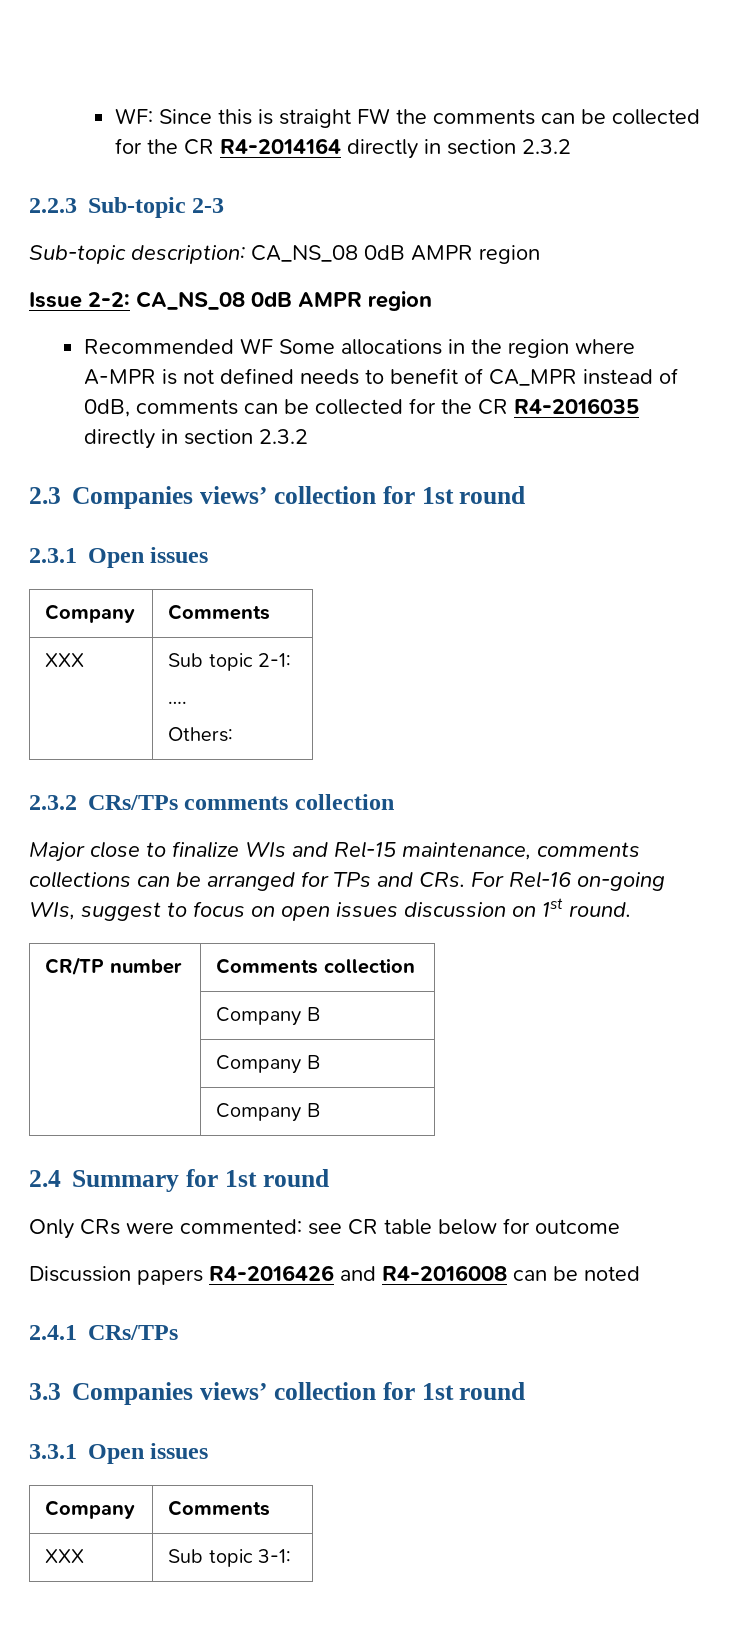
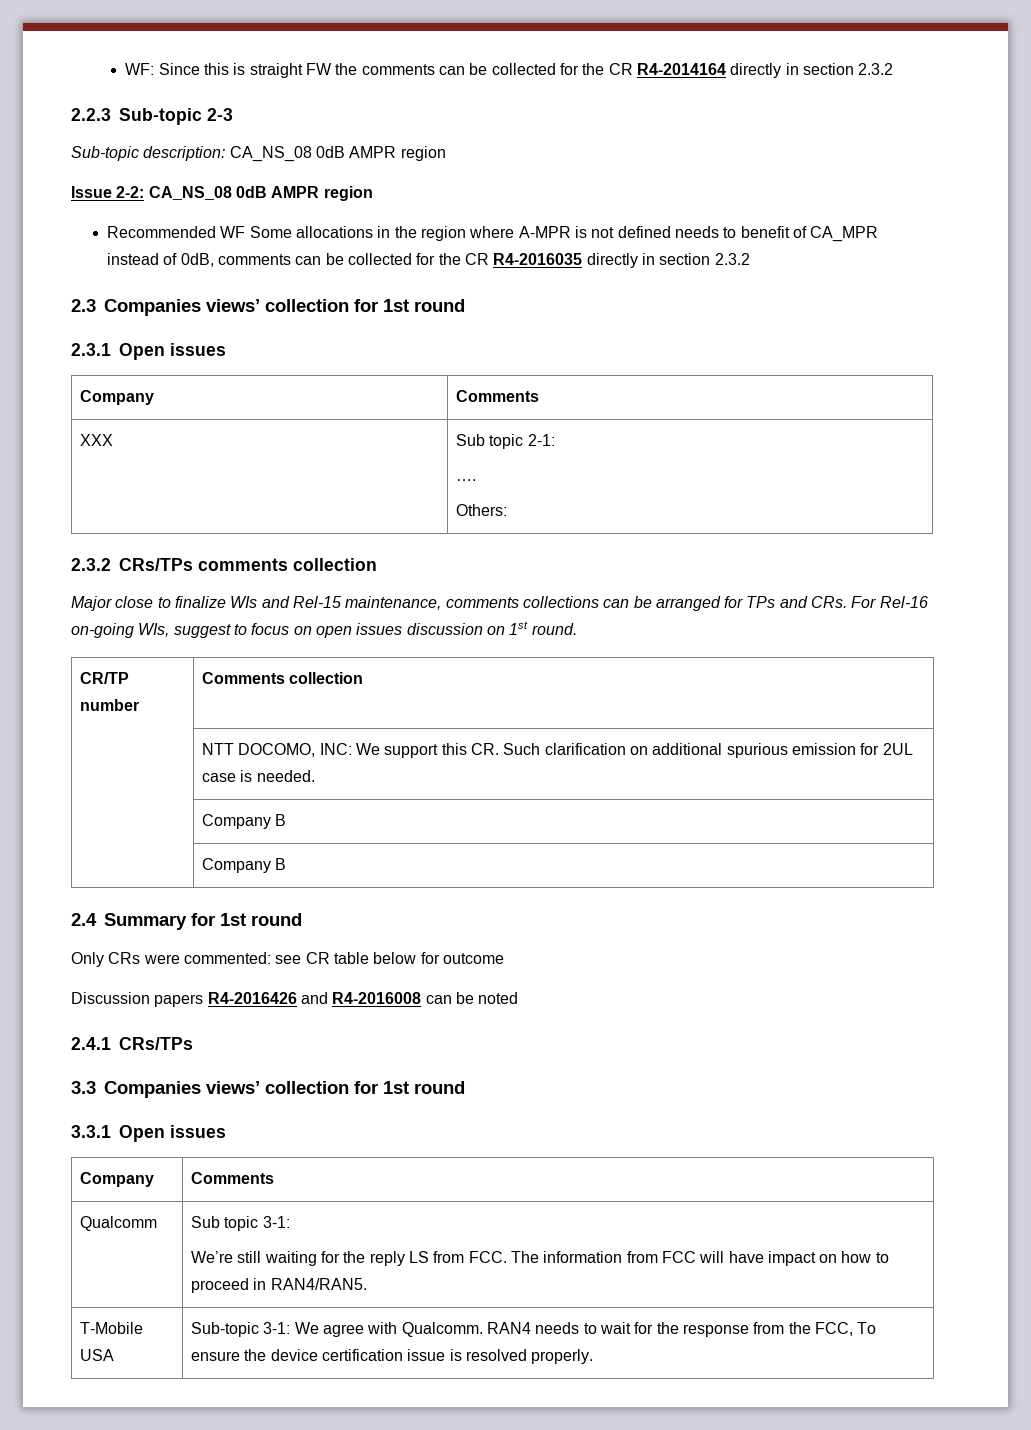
  CR/TP number | Comments collection
- | Company B
+ | NTT DOCOMO, INC: We support this CR. Such clarification on additional spurious emission for 2UL case is needed.
- XXX | Sub topic 3-1:
+ Qualcomm | Sub topic 3-1:
+ We’re still waiting for the reply LS from FCC. The information from FCC will have impact on how to proceed in RAN4/RAN5.
+ T-Mobile USA | Sub-topic 3-1: We agree with Qualcomm. RAN4 needs to wait for the response from the FCC, To ensure the device certification issue is resolved properly.

